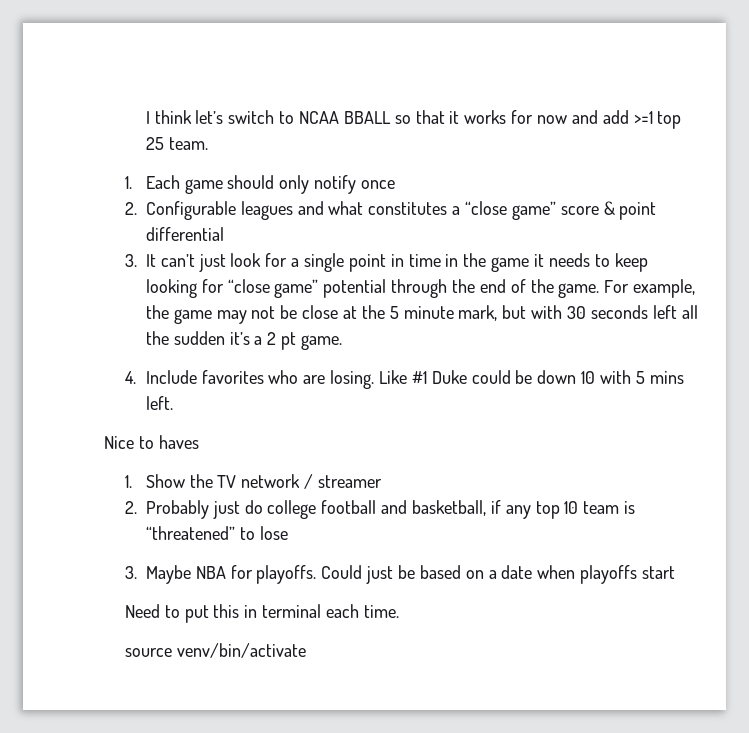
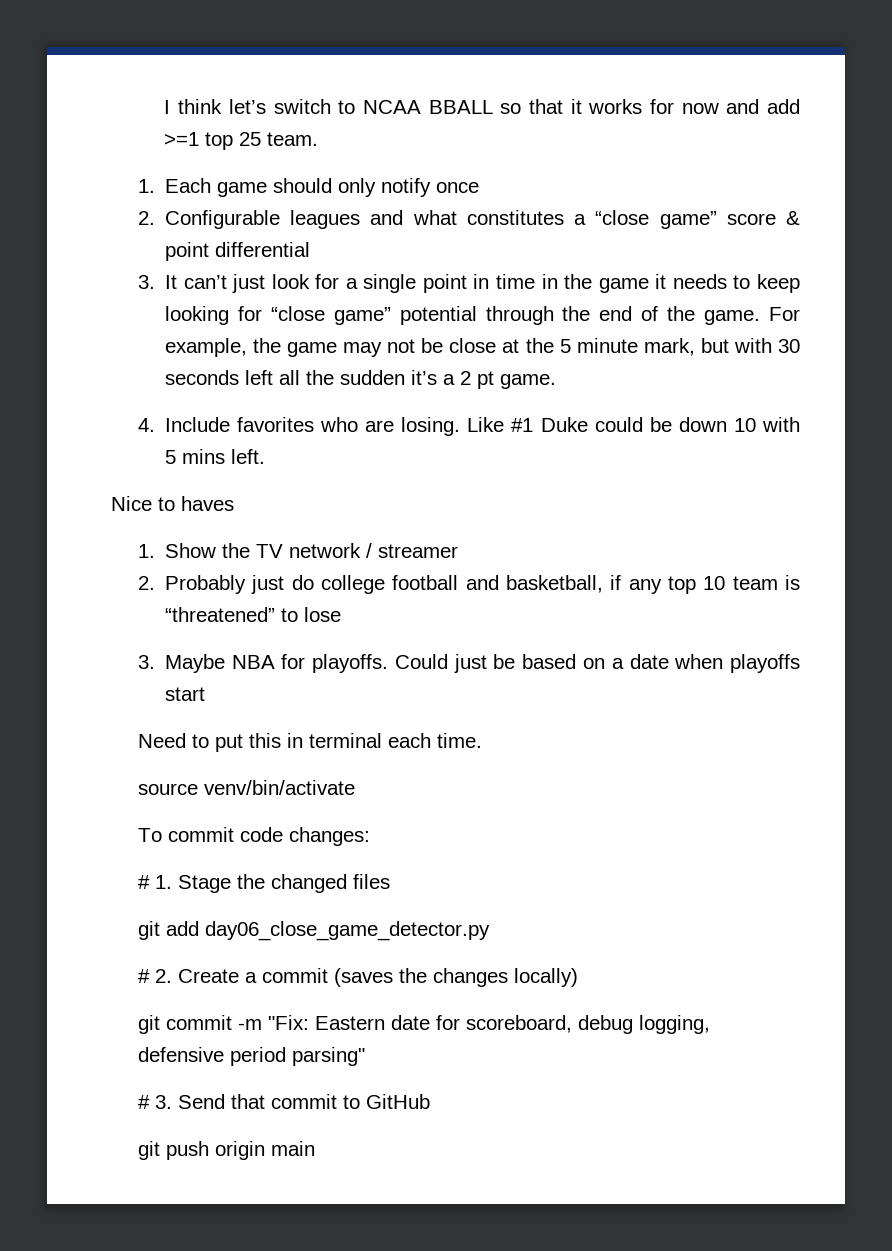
+ To commit code changes:
+ # 1. Stage the changed files
+ git add day06_close_game_detector.py
+ # 2. Create a commit (saves the changes locally)
+ git commit -m "Fix: Eastern date for scoreboard, debug logging, defensive period parsing"
+ # 3. Send that commit to GitHub
+ git push origin main

